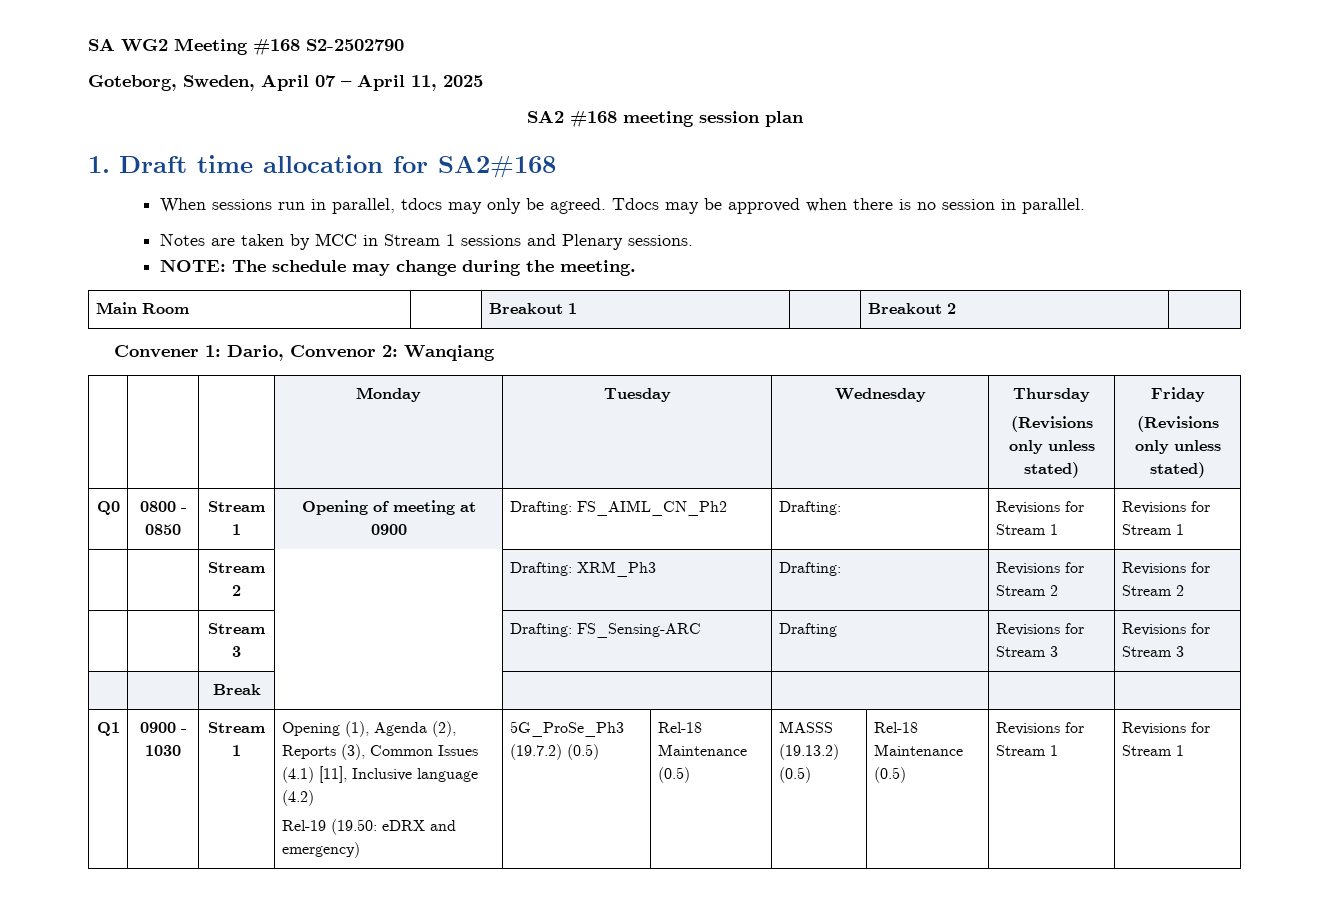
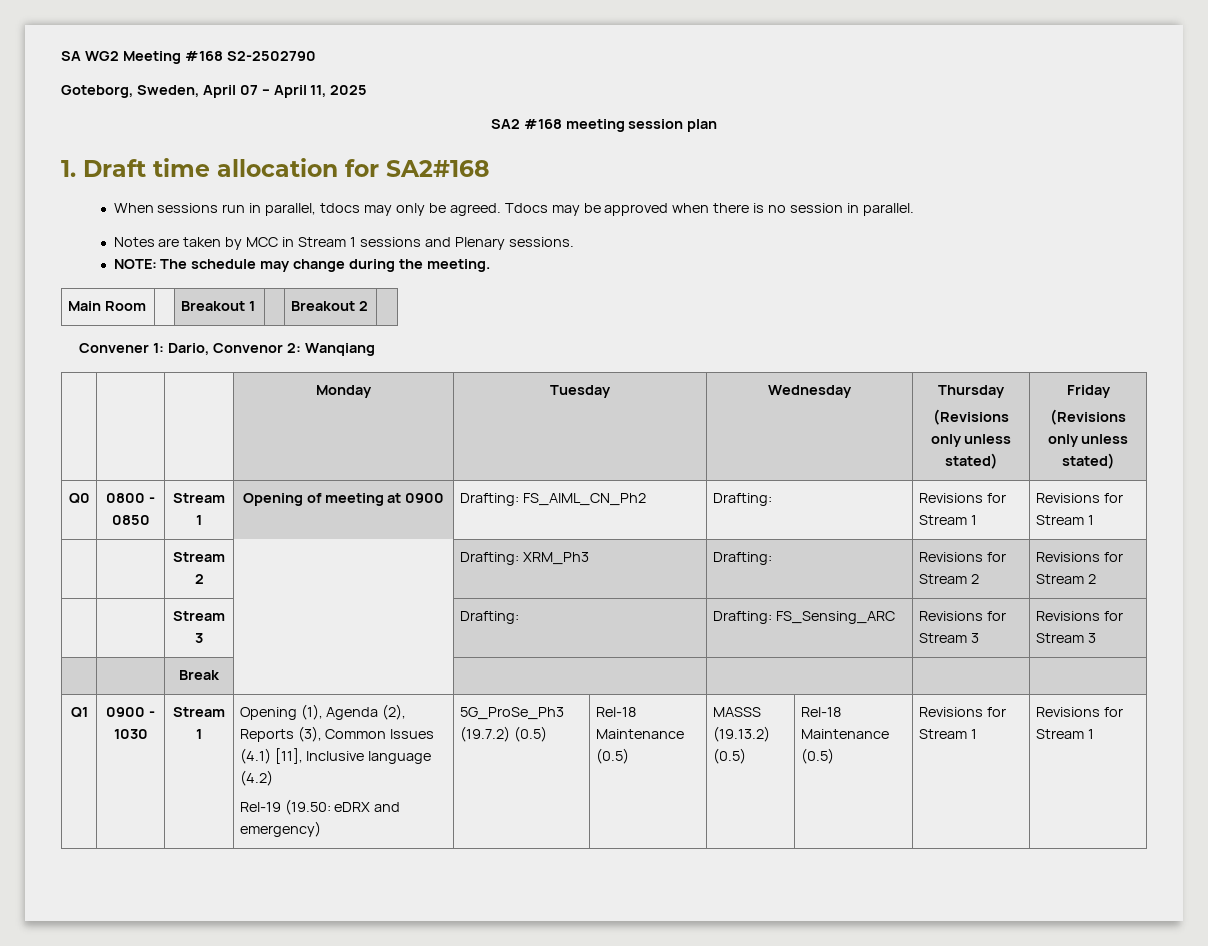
- | | Stream 3 | | Drafting: FS_Sensing-ARC | Drafting | Revisions for Stream 3 | Revisions for Stream 3
+ | | Stream 3 | | Drafting: | Drafting: FS_Sensing_ARC | Revisions for Stream 3 | Revisions for Stream 3

